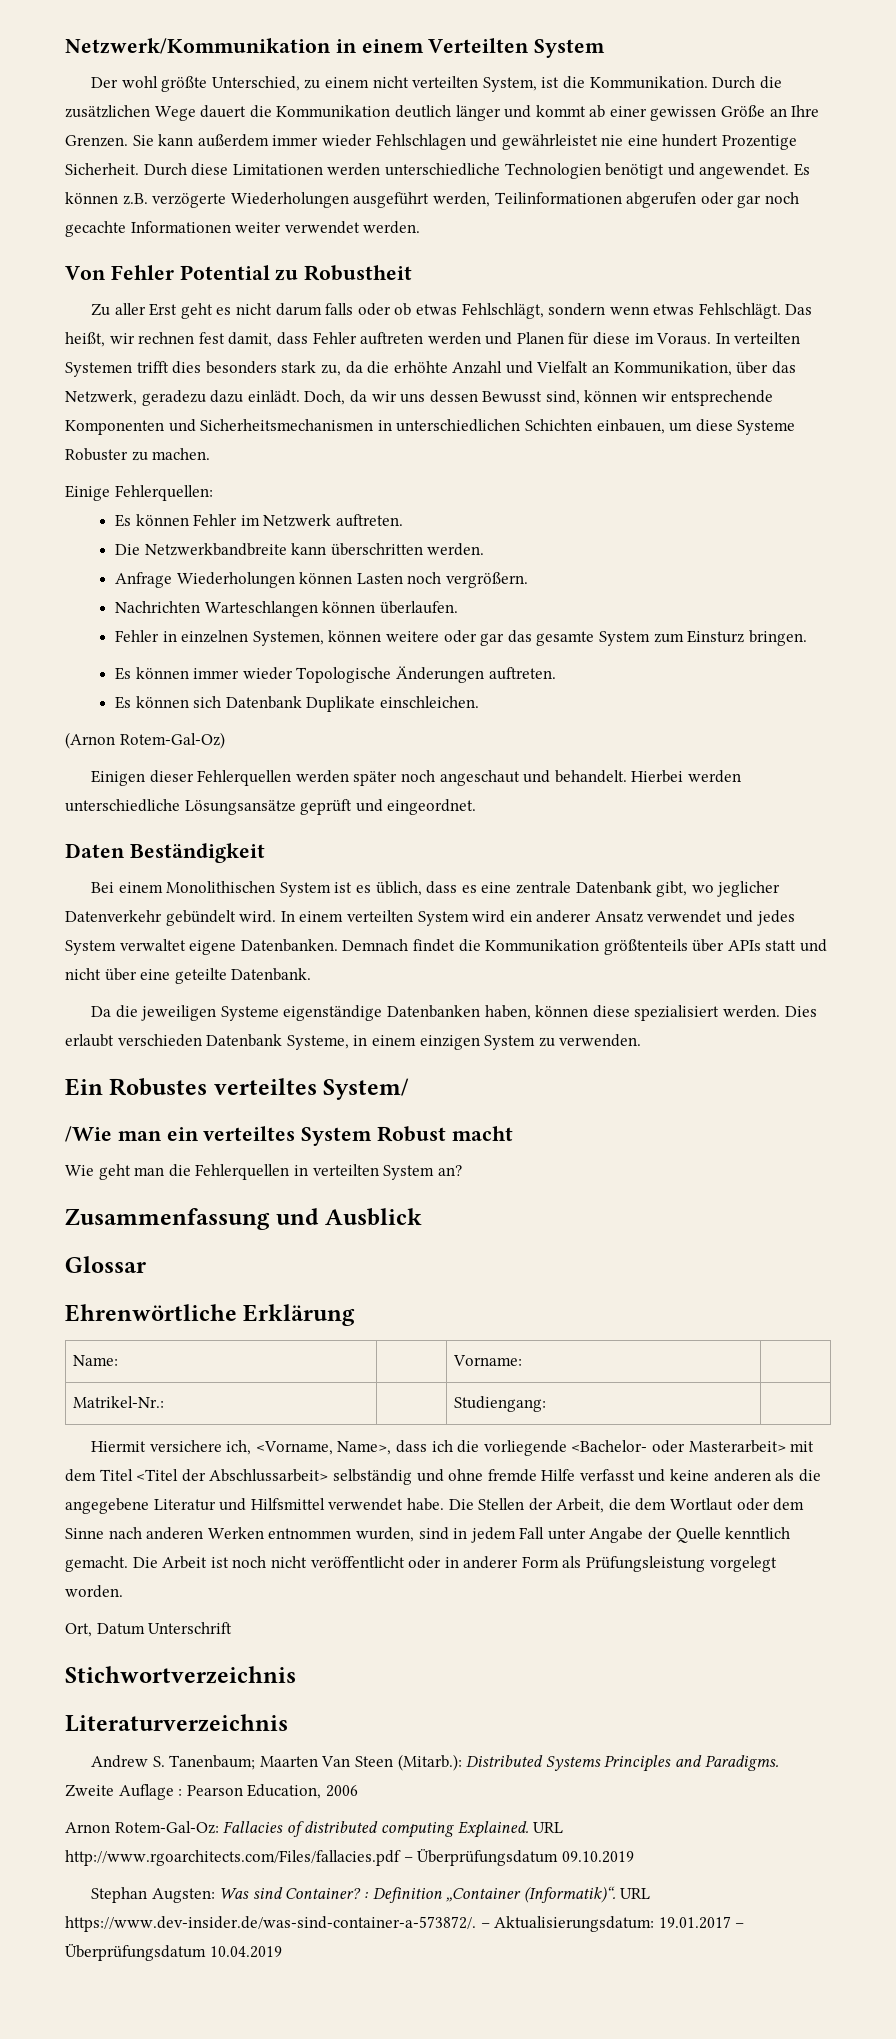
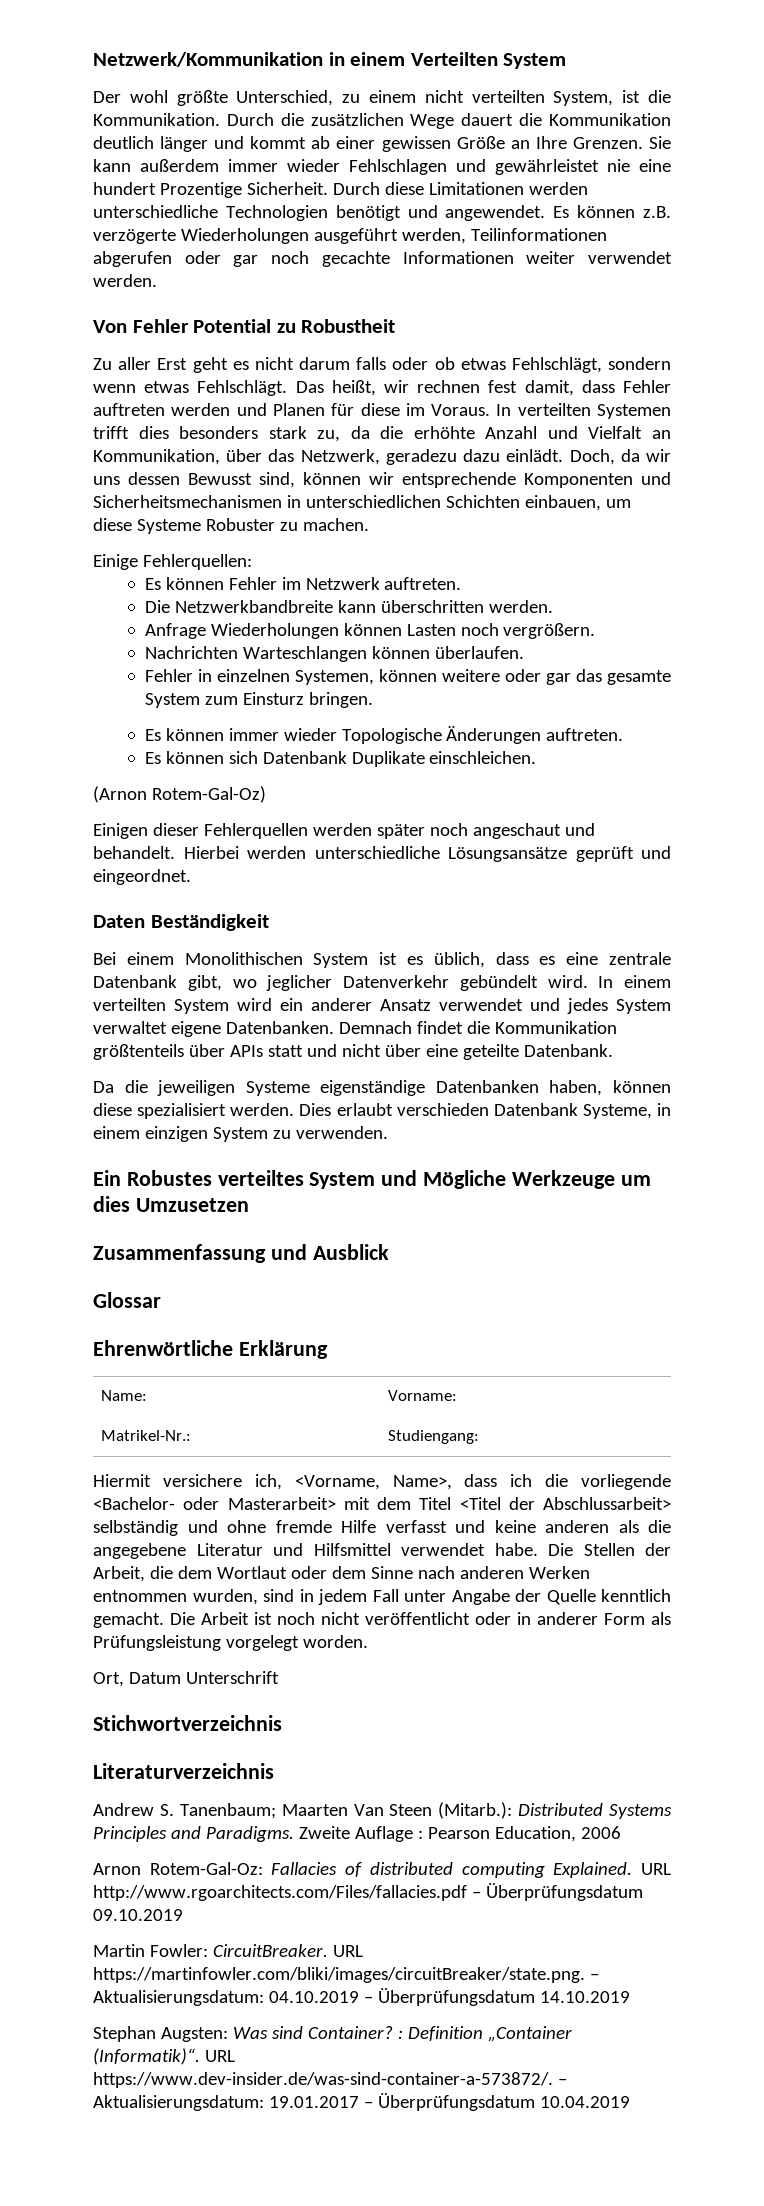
- Ein Robustes verteiltes System/
- /Wie man ein verteiltes System Robust macht
- Wie geht man die Fehlerquellen in verteilten System an?
+ Ein Robustes verteiltes System und Mögliche Werkzeuge um dies Umzusetzen
+ Martin Fowler: CircuitBreaker. URL https://martinfowler.com/bliki/images/circuitBreaker/state.png. – Aktualisierungsdatum: 04.10.2019 – Überprüfungsdatum 14.10.2019

